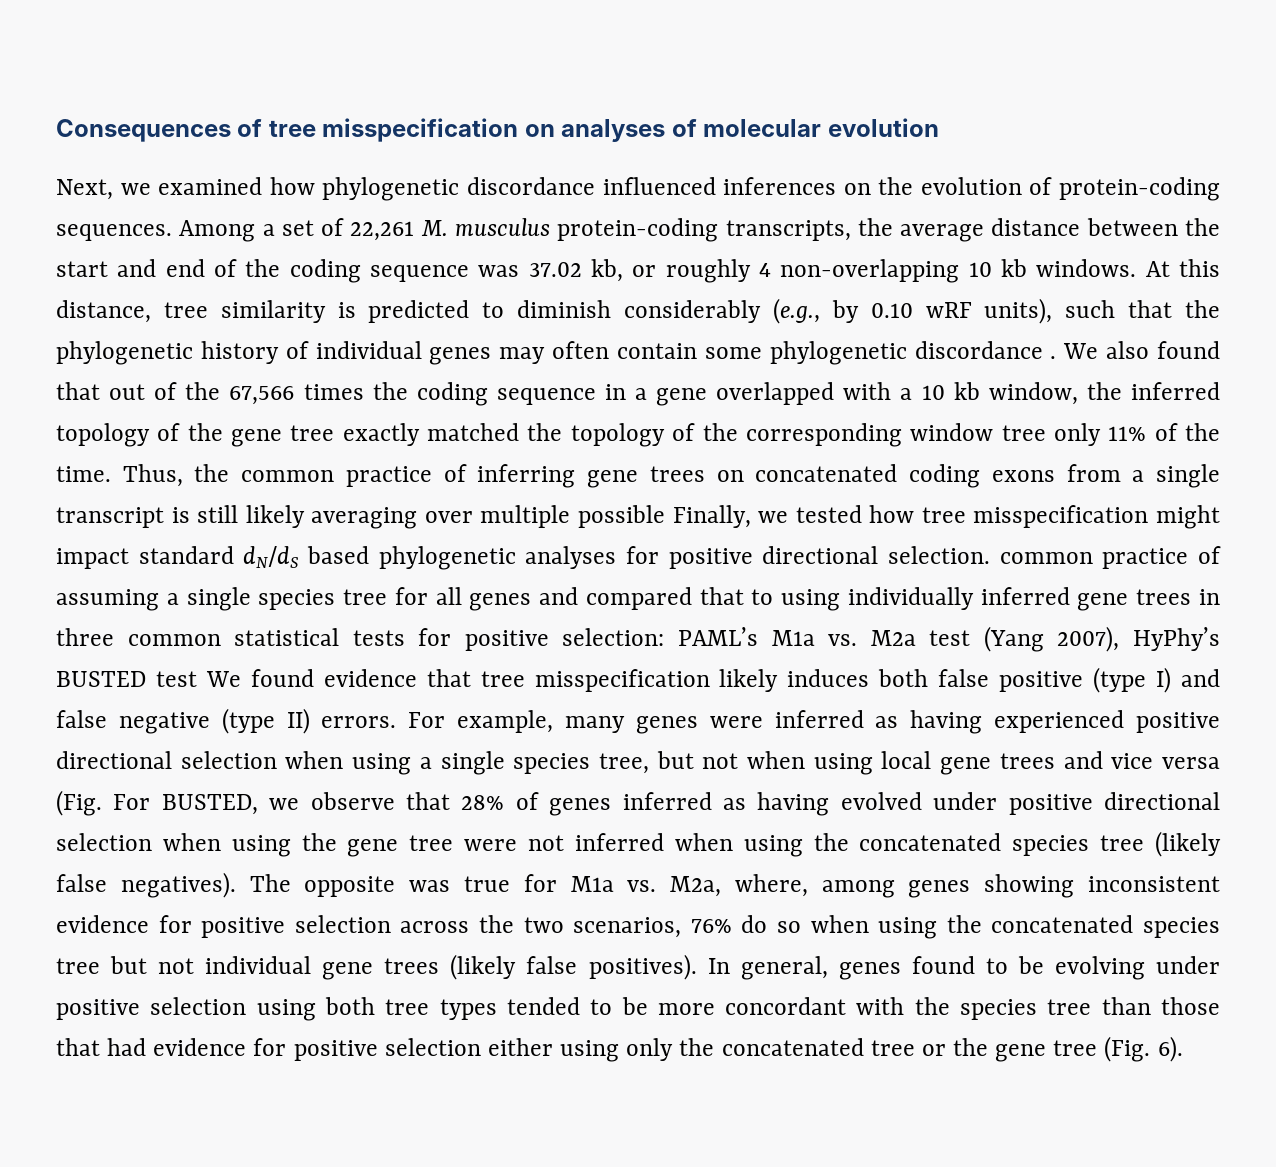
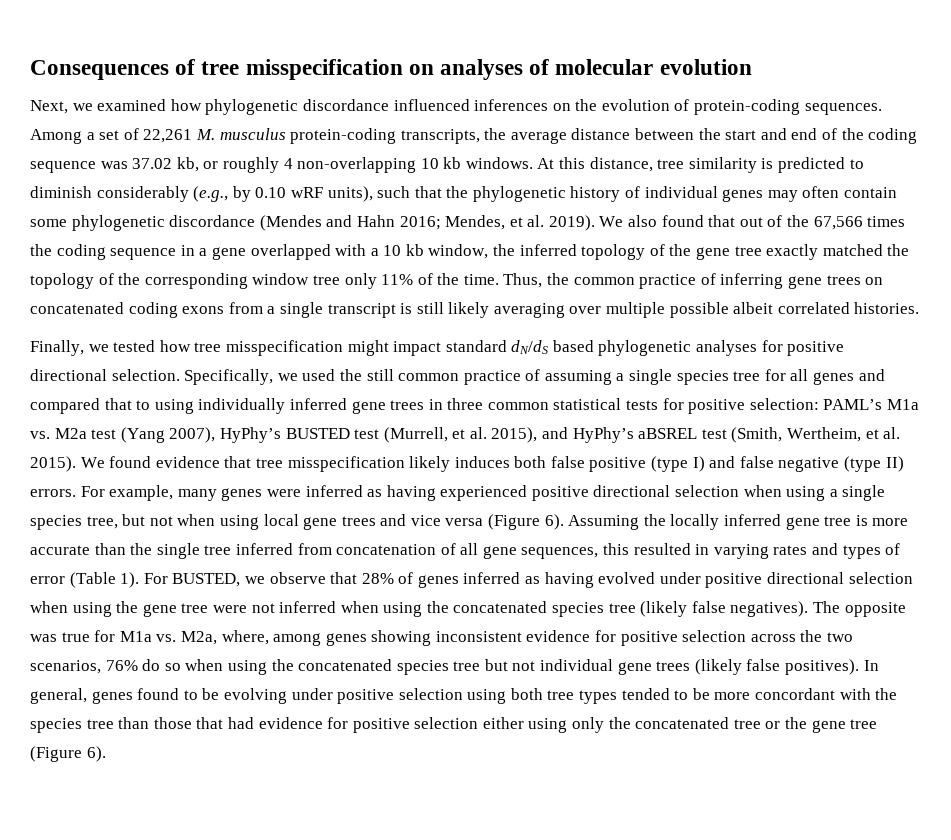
- At this distance, tree similarity is predicted to diminish considerably (e.g., by 0.10 wRF units), such that the phylogenetic history of individual genes may often contain some phylogenetic discordance .
+ At this distance, tree similarity is predicted to diminish considerably (e.g., by 0.10 wRF units), such that the phylogenetic history of individual genes may often contain some phylogenetic discordance (Mendes and Hahn 2016; Mendes, et al. 2019).
- Thus, the common practice of inferring gene trees on concatenated coding exons from a single transcript is still likely averaging over multiple possible Finally, we tested how tree misspecification might impact standard dN/dS based phylogenetic analyses for positive directional selection. common practice of assuming a single species tree for all genes and compared that to using individually inferred gene trees in three common statistical tests for positive selection:
+ Thus, the common practice of inferring gene trees on concatenated coding exons from a single transcript is still likely averaging over multiple possible albeit correlated histories.
+ Finally, we tested how tree misspecification might impact standard dN/dS based phylogenetic analyses for positive directional selection. Specifically, we used the still common practice of assuming a single species tree for all genes and compared that to using individually inferred gene trees in three common statistical tests for positive selection:
- PAML’s M1a vs. M2a test (Yang 2007), HyPhy’s BUSTED test We found evidence that tree misspecification likely induces both false positive (type I) and false negative (type II) errors.
+ PAML’s M1a vs. M2a test (Yang 2007), HyPhy’s BUSTED test (Murrell, et al. 2015), and HyPhy’s aBSREL test (Smith, Wertheim, et al. 2015). We found evidence that tree misspecification likely induces both false positive (type I) and false negative (type II) errors.
- For example, many genes were inferred as having experienced positive directional selection when using a single species tree, but not when using local gene trees and vice versa (Fig. For BUSTED, we observe that 28% of genes inferred as having evolved under positive directional selection when using the gene tree were not inferred when using the concatenated species tree (likely false negatives).
+ For example, many genes were inferred as having experienced positive directional selection when using a single species tree, but not when using local gene trees and vice versa (Figure 6). Assuming the locally inferred gene tree is more accurate than the single tree inferred from concatenation of all gene sequences, this resulted in varying rates and types of error (Table 1). For BUSTED, we observe that 28% of genes inferred as having evolved under positive directional selection when using the gene tree were not inferred when using the concatenated species tree (likely false negatives).
- In general, genes found to be evolving under positive selection using both tree types tended to be more concordant with the species tree than those that had evidence for positive selection either using only the concatenated tree or the gene tree (Fig. 6).
+ In general, genes found to be evolving under positive selection using both tree types tended to be more concordant with the species tree than those that had evidence for positive selection either using only the concatenated tree or the gene tree (Figure 6).

